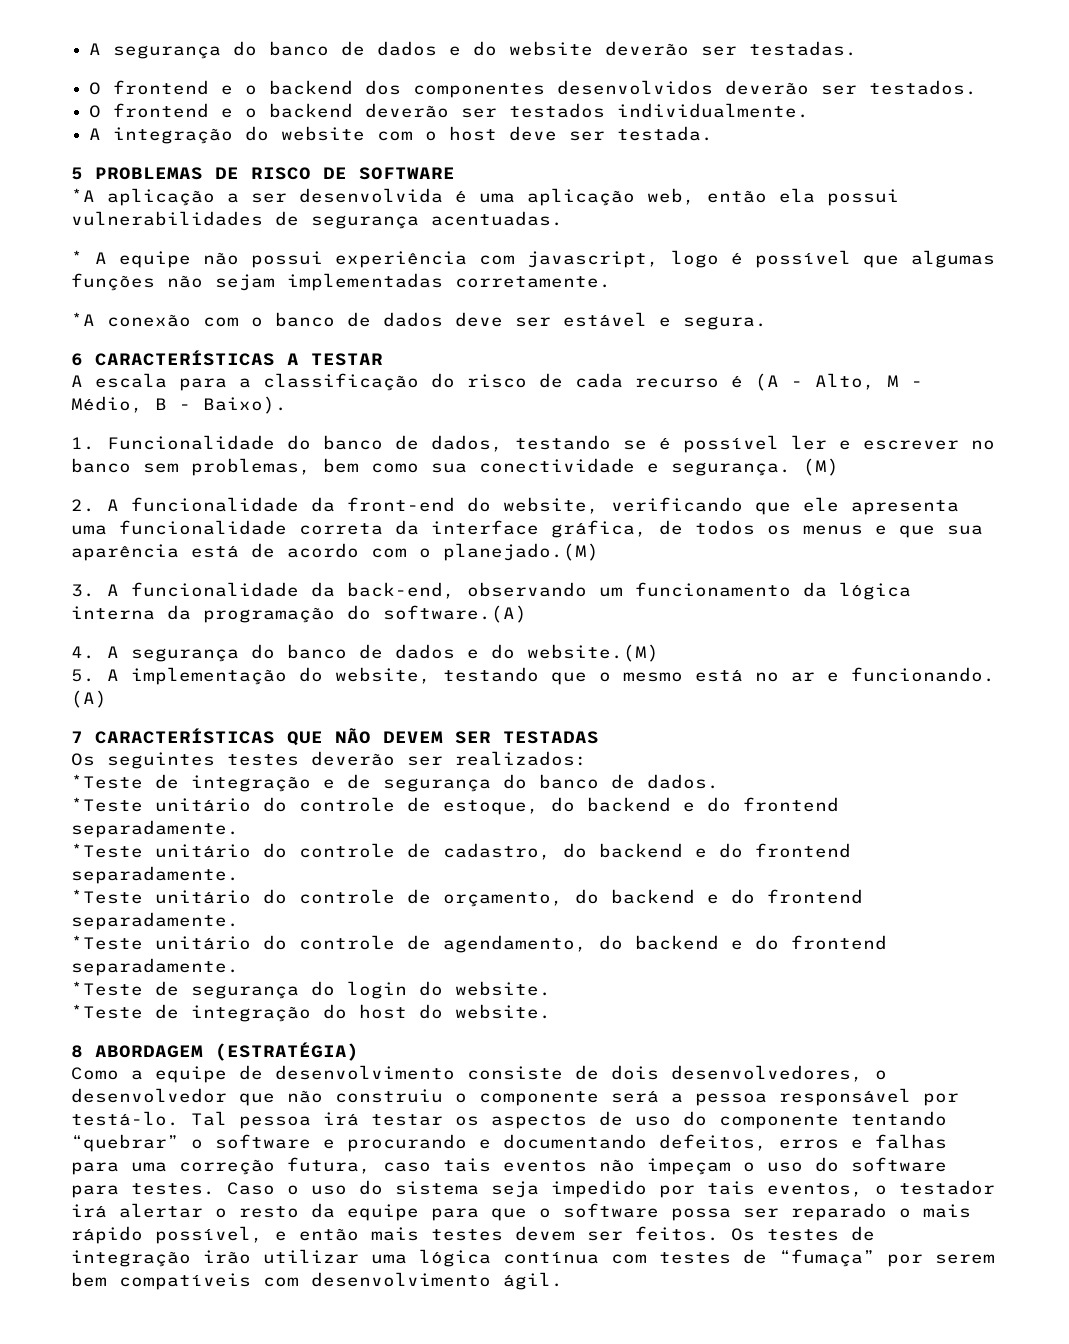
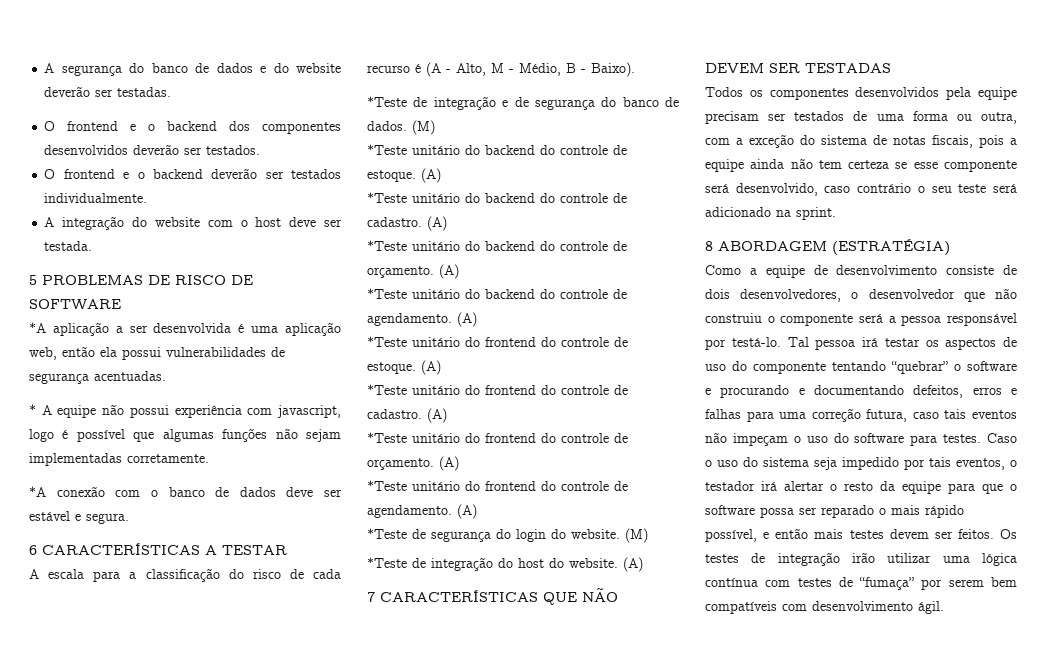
- 1. Funcionalidade do banco de dados, testando se é possível ler e escrever no banco sem problemas, bem como sua conectividade e segurança. (M)
- 2. A funcionalidade da front-end do website, verificando que ele apresenta uma funcionalidade correta da interface gráfica, de todos os menus e que sua aparência está de acordo com o planejado.(M)
- 3. A funcionalidade da back-end, observando um funcionamento da lógica interna da programação do software.(A)
- 4. A segurança do banco de dados e do website.(M)
- 5. A implementação do website, testando que o mesmo está no ar e funcionando.
+ *Teste de integração e de segurança do banco de dados. (M)
+ *Teste unitário do backend do controle de estoque. (A)
+ *Teste unitário do backend do controle de cadastro. (A)
+ *Teste unitário do backend do controle de orçamento. (A)
+ *Teste unitário do backend do controle de agendamento. (A)
+ *Teste unitário do frontend do controle de estoque. (A)
+ *Teste unitário do frontend do controle de cadastro. (A)
+ *Teste unitário do frontend do controle de orçamento. (A)
+ *Teste unitário do frontend do controle de agendamento. (A)
+ *Teste de segurança do login do website. (M)
+ *Teste de integração do host do website.
- Os seguintes testes deverão ser realizados:
- *Teste de integração e de segurança do banco de dados.
- *Teste unitário do controle de estoque, do backend e do frontend separadamente.
- *Teste unitário do controle de cadastro, do backend e do frontend separadamente.
- *Teste unitário do controle de orçamento, do backend e do frontend separadamente.
- *Teste unitário do controle de agendamento, do backend e do frontend separadamente.
- *Teste de segurança do login do website.
- *Teste de integração do host do website.
+ Todos os componentes desenvolvidos pela equipe precisam ser testados de uma forma ou outra, com a exceção do sistema de notas fiscais, pois a equipe ainda não tem certeza se esse componente será desenvolvido, caso contrário o seu teste será adicionado na sprint.

